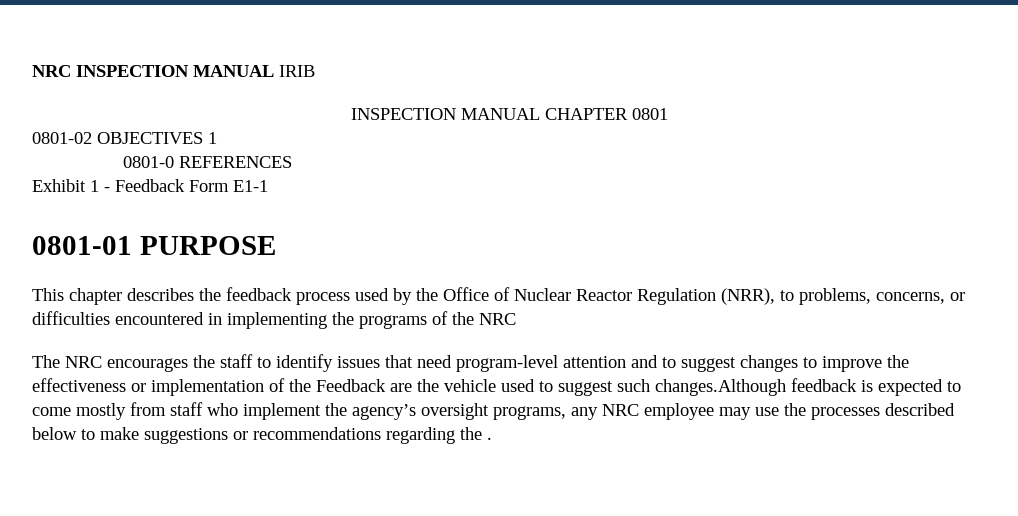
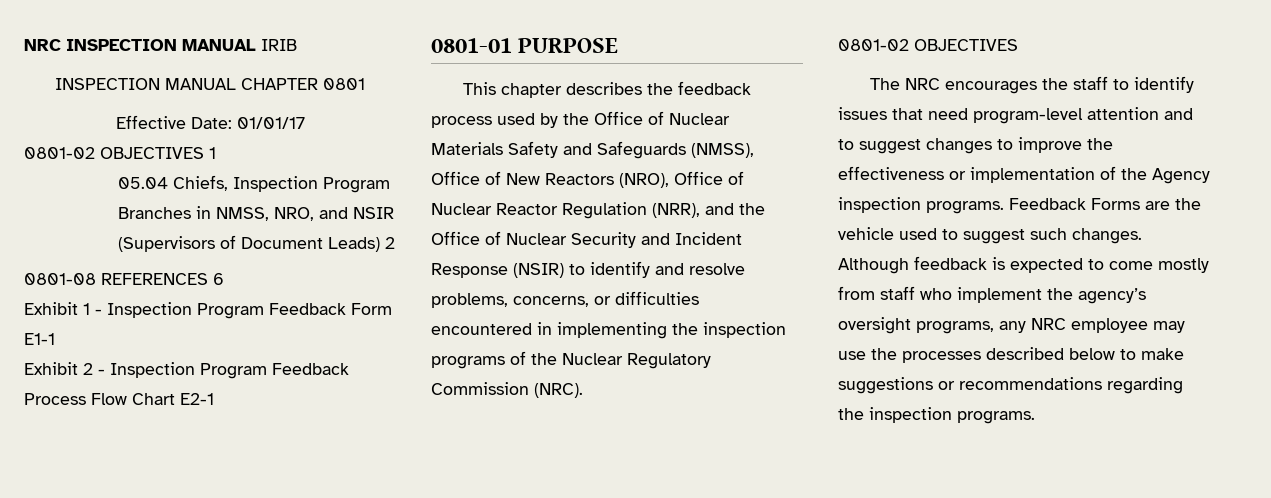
+ Effective Date: 01/01/17
- 0801-0 REFERENCES
+ 05.04 Chiefs, Inspection Program Branches in NMSS, NRO, and NSIR (Supervisors of Document Leads) 2
+ 0801-08 REFERENCES 6
- Exhibit 1 - Feedback Form E1-1
+ Exhibit 1 - Inspection Program Feedback Form E1-1
+ Exhibit 2 - Inspection Program Feedback Process Flow Chart E2-1
- This chapter describes the feedback process used by the Office of Nuclear Reactor Regulation (NRR), to problems, concerns, or difficulties encountered in implementing the programs of the NRC
+ This chapter describes the feedback process used by the Office of Nuclear Materials Safety and Safeguards (NMSS), Office of New Reactors (NRO), Office of Nuclear Reactor Regulation (NRR), and the Office of Nuclear Security and Incident Response (NSIR) to identify and resolve problems, concerns, or difficulties encountered in implementing the inspection programs of the Nuclear Regulatory Commission (NRC).
+ 0801-02 OBJECTIVES
- The NRC encourages the staff to identify issues that need program-level attention and to suggest changes to improve the effectiveness or implementation of the Feedback are the vehicle used to suggest such changes.Although feedback is expected to come mostly from staff who implement the agency’s oversight programs, any NRC employee may use the processes described below to make suggestions or recommendations regarding the .
+ The NRC encourages the staff to identify issues that need program-level attention and to suggest changes to improve the effectiveness or implementation of the Agency inspection programs. Feedback Forms are the vehicle used to suggest such changes. Although feedback is expected to come mostly from staff who implement the agency’s oversight programs, any NRC employee may use the processes described below to make suggestions or recommendations regarding the inspection programs.

